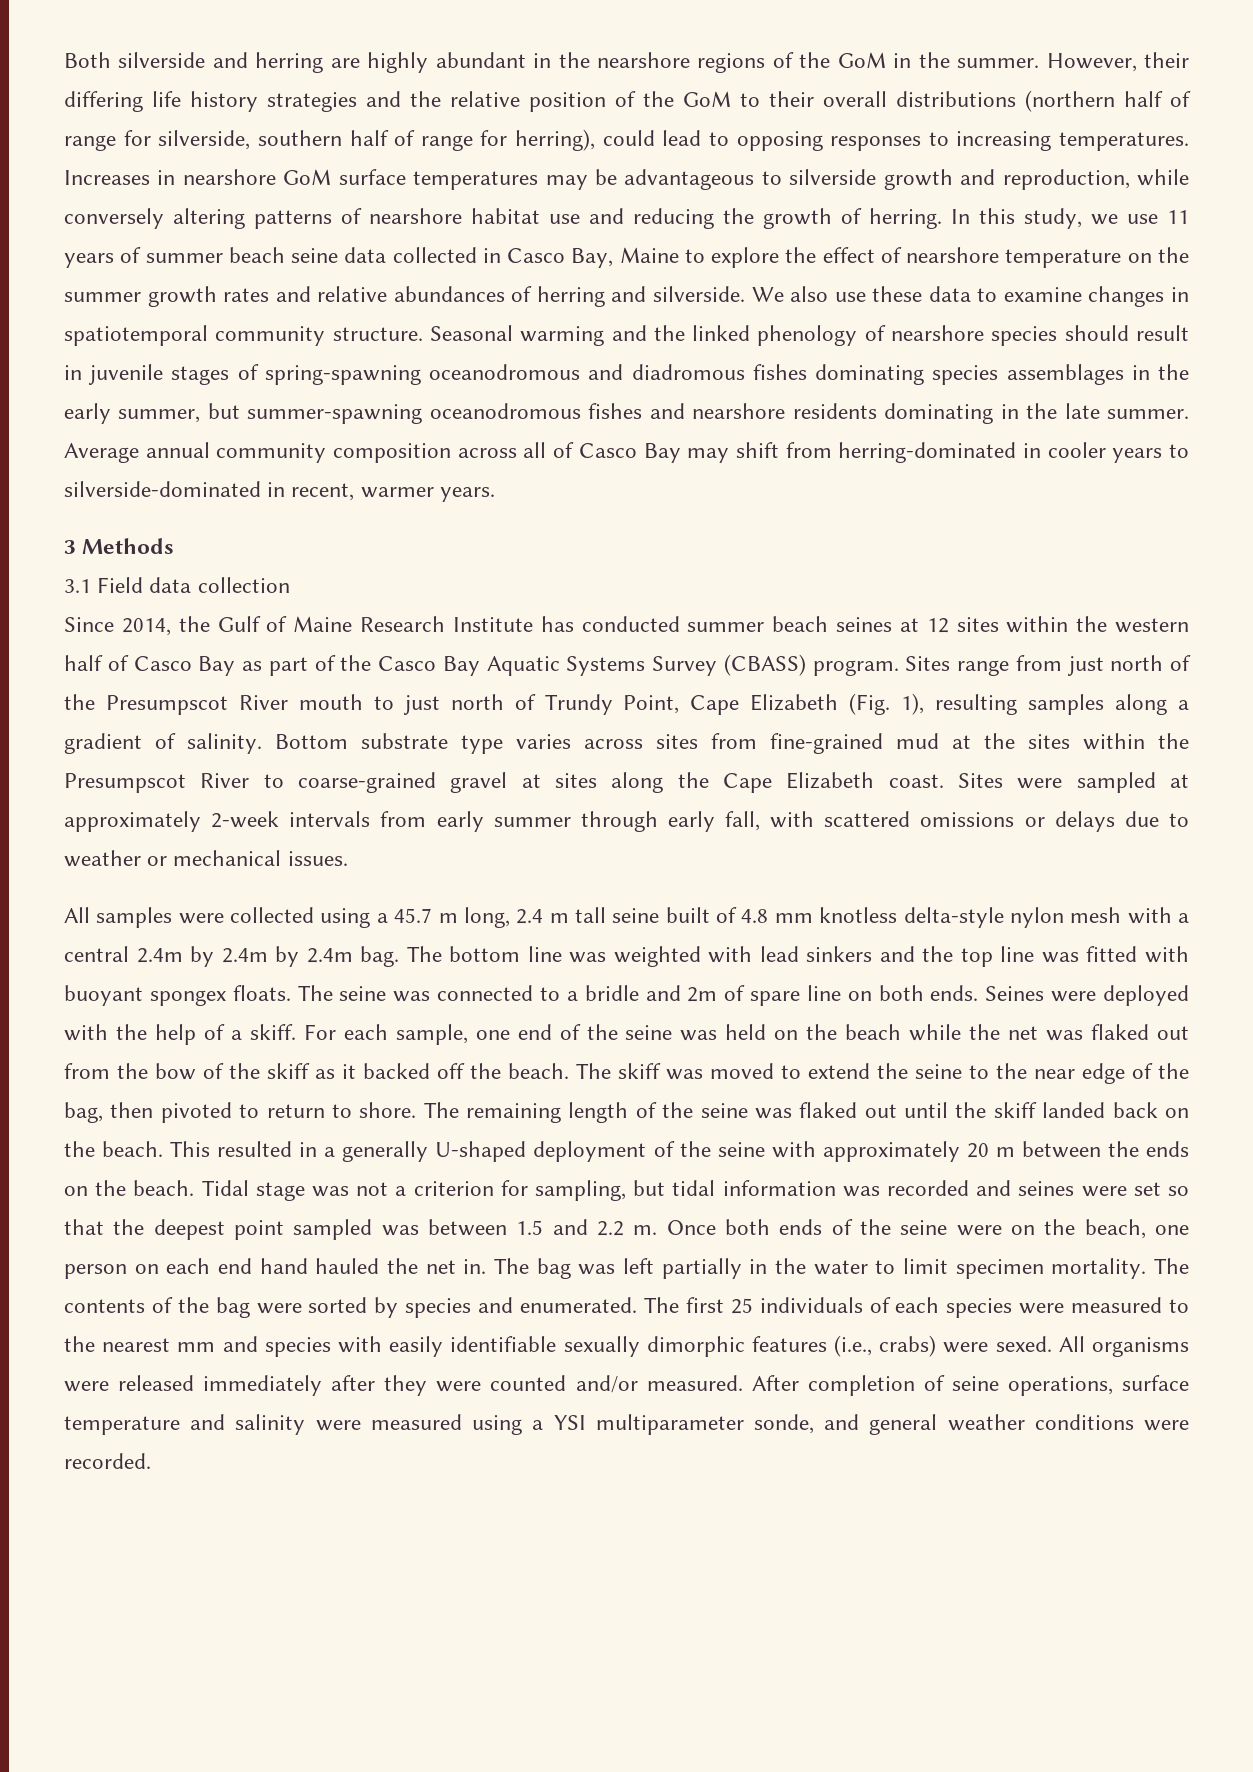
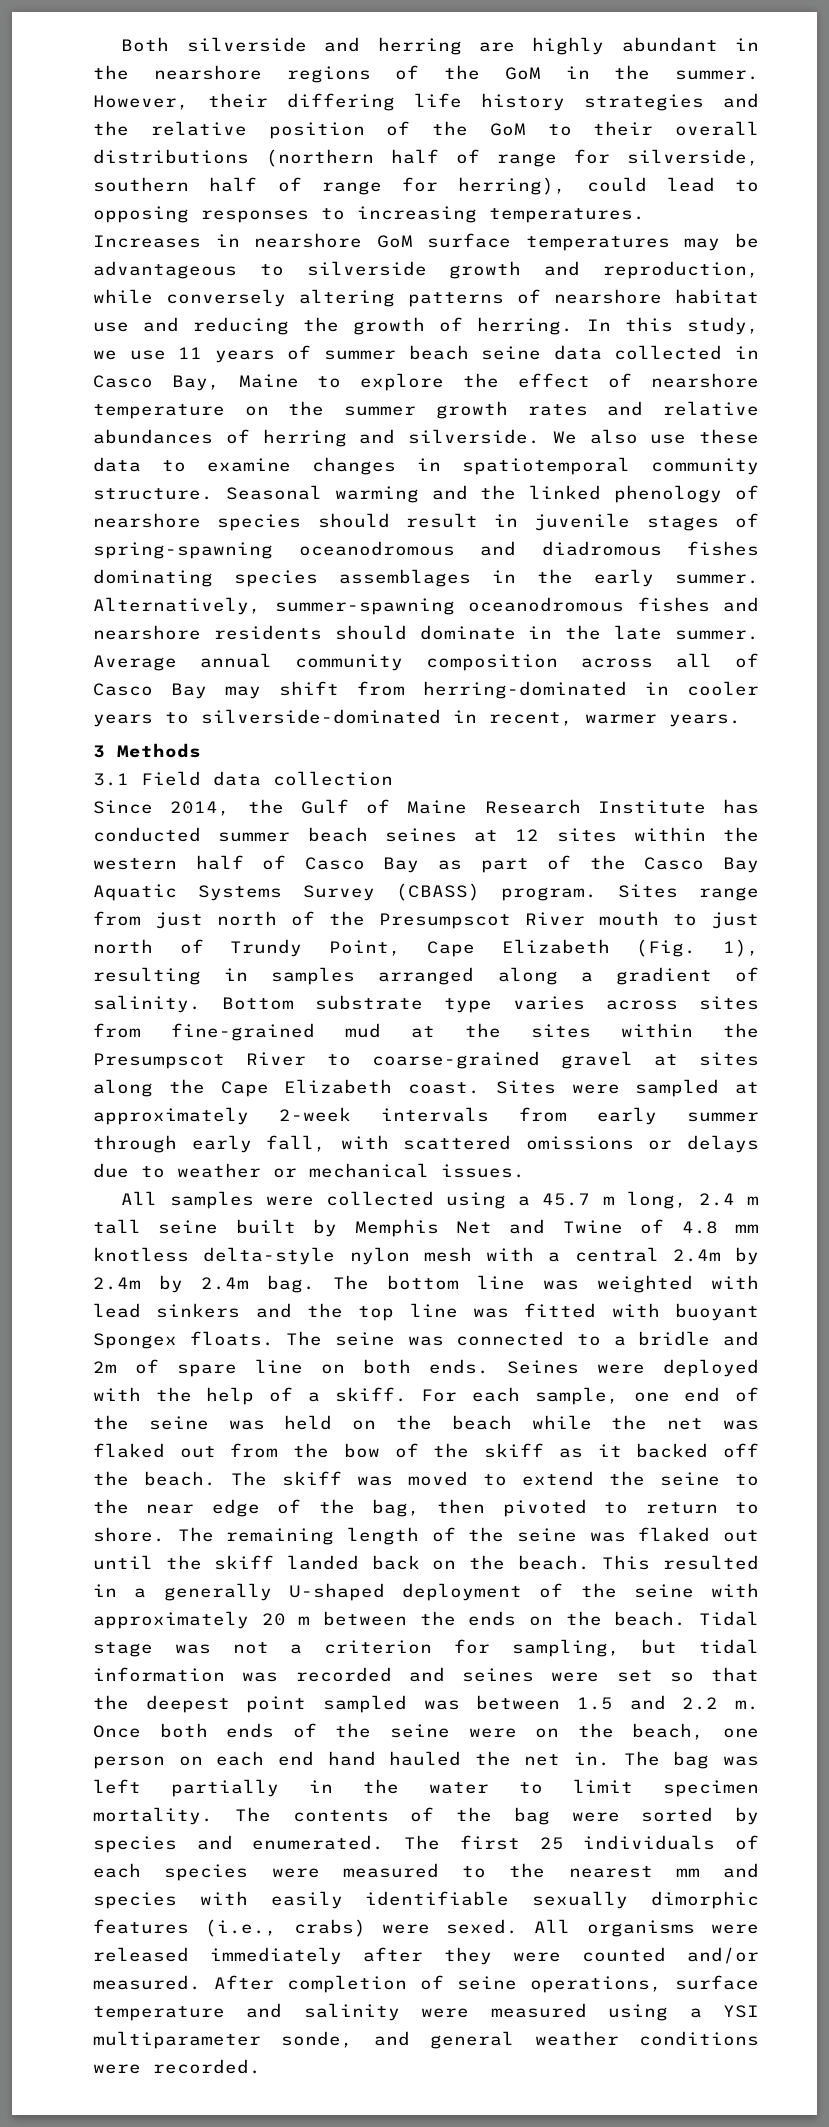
- Seasonal warming and the linked phenology of nearshore species should result in juvenile stages of spring-spawning oceanodromous and diadromous fishes dominating species assemblages in the early summer, but summer-spawning oceanodromous fishes and nearshore residents dominating in the late summer.
+ Seasonal warming and the linked phenology of nearshore species should result in juvenile stages of spring-spawning oceanodromous and diadromous fishes dominating species assemblages in the early summer. Alternatively, summer-spawning oceanodromous fishes and nearshore residents should dominate in the late summer.
- Sites range from just north of the Presumpscot River mouth to just north of Trundy Point, Cape Elizabeth (Fig. 1), resulting samples along a gradient of salinity.
+ Sites range from just north of the Presumpscot River mouth to just north of Trundy Point, Cape Elizabeth (Fig. 1), resulting in samples arranged along a gradient of salinity.
- All samples were collected using a 45.7 m long, 2.4 m tall seine built of 4.8 mm knotless delta-style nylon mesh with a central 2.4m by 2.4m by 2.4m bag.
+ All samples were collected using a 45.7 m long, 2.4 m tall seine built by Memphis Net and Twine of 4.8 mm knotless delta-style nylon mesh with a central 2.4m by 2.4m by 2.4m bag.
- The bottom line was weighted with lead sinkers and the top line was fitted with buoyant spongex floats.
+ The bottom line was weighted with lead sinkers and the top line was fitted with buoyant Spongex floats.

